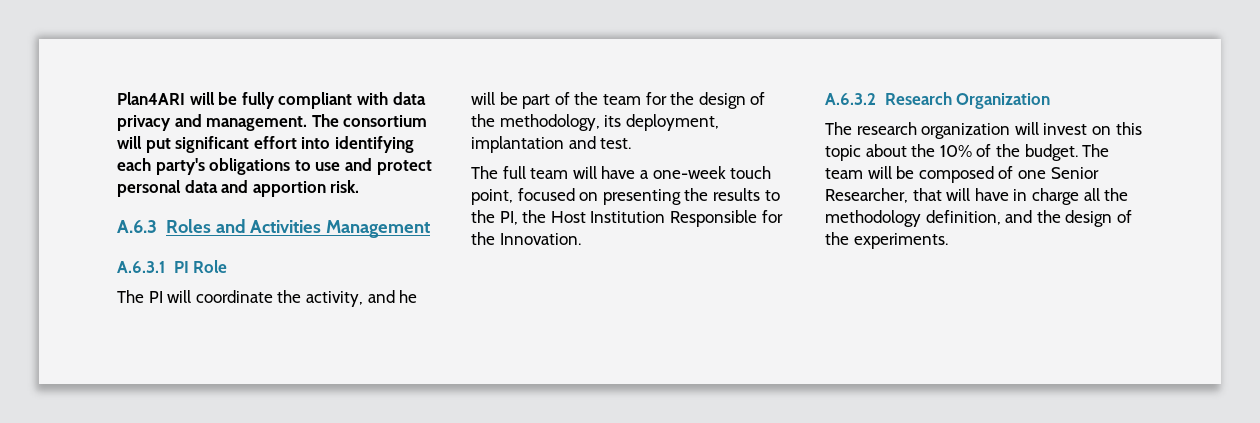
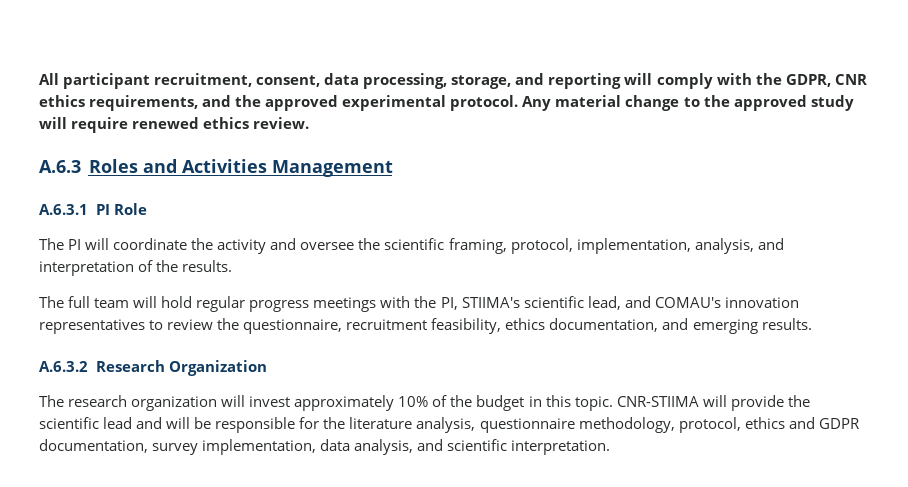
- Plan4ARI will be fully compliant with data privacy and management. The consortium will put significant effort into identifying each party's obligations to use and protect personal data and apportion risk.
+ All participant recruitment, consent, data processing, storage, and reporting will comply with the GDPR, CNR ethics requirements, and the approved experimental protocol. Any material change to the approved study will require renewed ethics review.
- The PI will coordinate the activity, and he will be part of the team for the design of the methodology, its deployment, implantation and test.
- The full team will have a one-week touch point, focused on presenting the results to the PI, the Host Institution Responsible for the Innovation.
+ The PI will coordinate the activity and oversee the scientific framing, protocol, implementation, analysis, and interpretation of the results.
+ The full team will hold regular progress meetings with the PI, STIIMA's scientific lead, and COMAU's innovation representatives to review the questionnaire, recruitment feasibility, ethics documentation, and emerging results.
- The research organization will invest on this topic about the 10% of the budget. The team will be composed of one Senior Researcher, that will have in charge all the methodology definition, and the design of the experiments.
+ The research organization will invest approximately 10% of the budget in this topic. CNR-STIIMA will provide the scientific lead and will be responsible for the literature analysis, questionnaire methodology, protocol, ethics and GDPR documentation, survey implementation, data analysis, and scientific interpretation.

